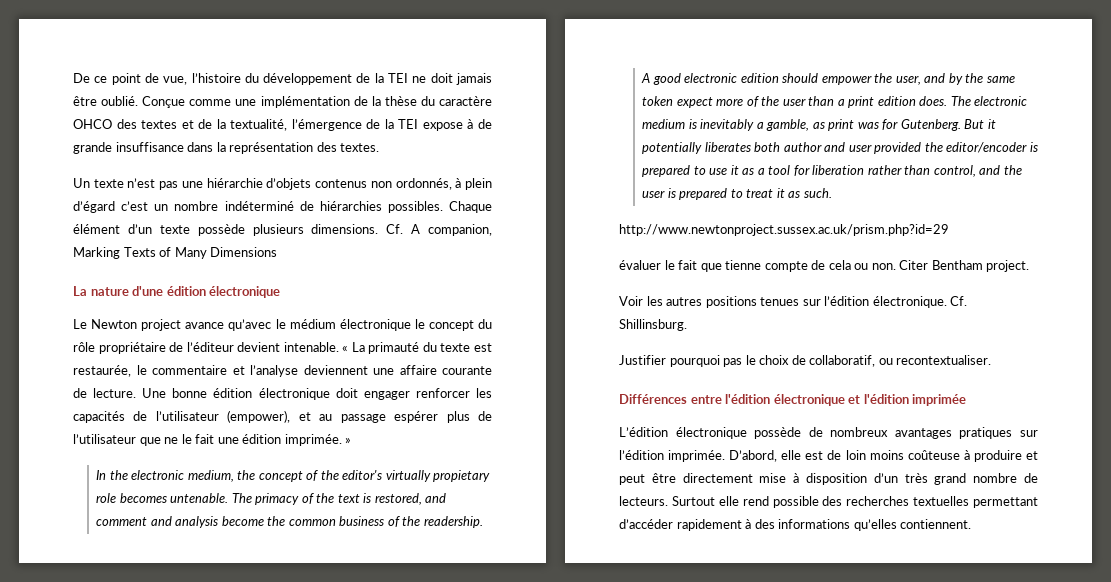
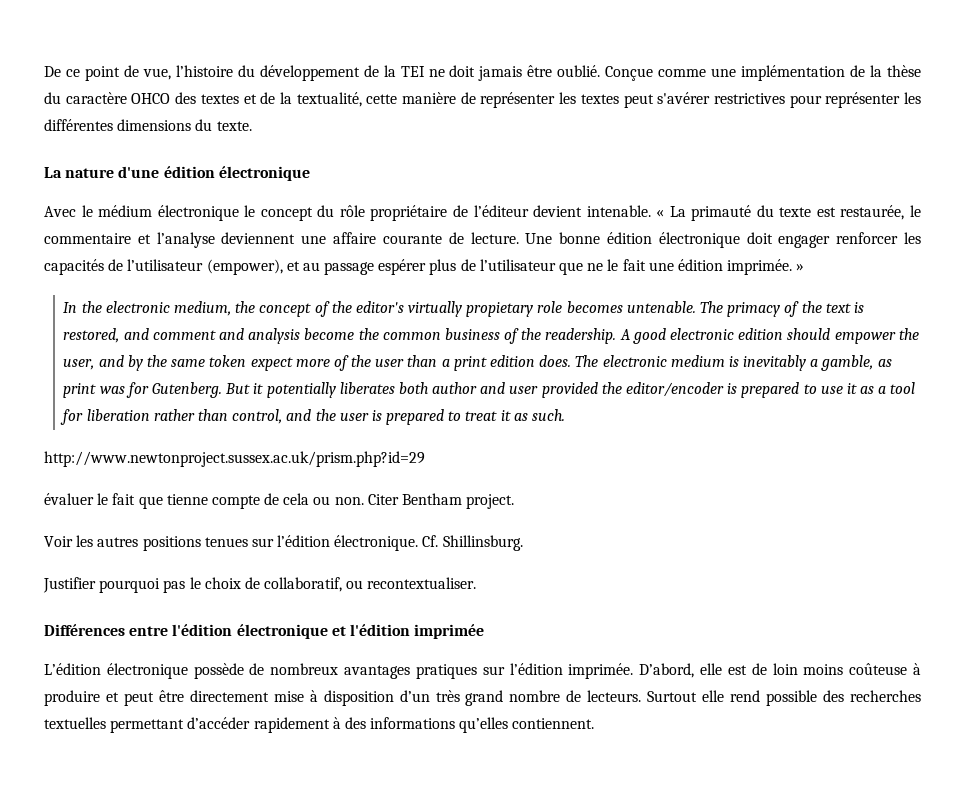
- Conçue comme une implémentation de la thèse du caractère OHCO des textes et de la textualité, l’émergence de la TEI expose à de grande insuffisance dans la représentation des textes.
- Un texte n’est pas une hiérarchie d’objets contenus non ordonnés, à plein d’égard c’est un nombre indéterminé de hiérarchies possibles. Chaque élément d’un texte possède plusieurs dimensions. Cf. A companion, Marking Texts of Many Dimensions
+ Conçue comme une implémentation de la thèse du caractère OHCO des textes et de la textualité, cette manière de représenter les textes peut s'avérer restrictives pour représenter les différentes dimensions du texte.
- Le Newton project avance qu’avec le médium électronique le concept du rôle propriétaire de l’éditeur devient intenable.
+ Avec le médium électronique le concept du rôle propriétaire de l’éditeur devient intenable.

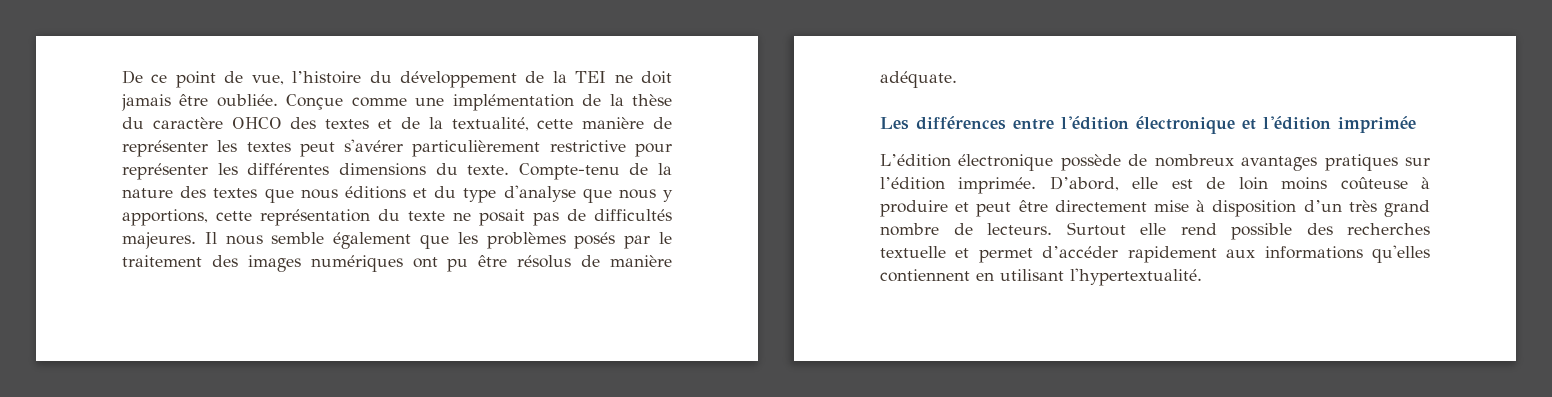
- De ce point de vue, l’histoire du développement de la TEI ne doit jamais être oublié.
+ De ce point de vue, l’histoire du développement de la TEI ne doit jamais être oubliée.
- Conçue comme une implémentation de la thèse du caractère OHCO des textes et de la textualité, cette manière de représenter les textes peut s'avérer restrictives pour représenter les différentes dimensions du texte.
- La nature d'une édition électronique
- Avec le médium électronique le concept du rôle propriétaire de l’éditeur devient intenable. « La primauté du texte est restaurée, le commentaire et l’analyse deviennent une affaire courante de lecture. Une bonne édition électronique doit engager renforcer les capacités de l’utilisateur (empower), et au passage espérer plus de l’utilisateur que ne le fait une édition imprimée. »
- In the electronic medium, the concept of the editor's virtually propietary role becomes untenable. The primacy of the text is restored, and comment and analysis become the common business of the readership. A good electronic edition should empower the user, and by the same token expect more of the user than a print edition does. The electronic medium is inevitably a gamble, as print was for Gutenberg. But it potentially liberates both author and user provided the editor/encoder is prepared to use it as a tool for liberation rather than control, and the user is prepared to treat it as such.
- http://www.newtonproject.sussex.ac.uk/prism.php?id=29
- évaluer le fait que tienne compte de cela ou non. Citer Bentham project.
- Voir les autres positions tenues sur l’édition électronique. Cf. Shillinsburg.
- Justifier pourquoi pas le choix de collaboratif, ou recontextualiser.
- Différences entre l'édition électronique et l'édition imprimée
+ Conçue comme une implémentation de la thèse du caractère OHCO des textes et de la textualité, cette manière de représenter les textes peut s'avérer particulièrement restrictive pour représenter les différentes dimensions du texte. Compte-tenu de la nature des textes que nous éditions et du type d'analyse que nous y apportions, cette représentation du texte ne posait pas de difficultés majeures. Il nous semble également que les problèmes posés par le traitement des images numériques ont pu être résolus de manière adéquate.
+ Les différences entre l'édition électronique et l'édition imprimée
- Surtout elle rend possible des recherches textuelles permettant d’accéder rapidement à des informations qu’elles contiennent.
+ Surtout elle rend possible des recherches textuelle et permet d’accéder rapidement aux informations qu'elles contiennent en utilisant l'hypertextualité.

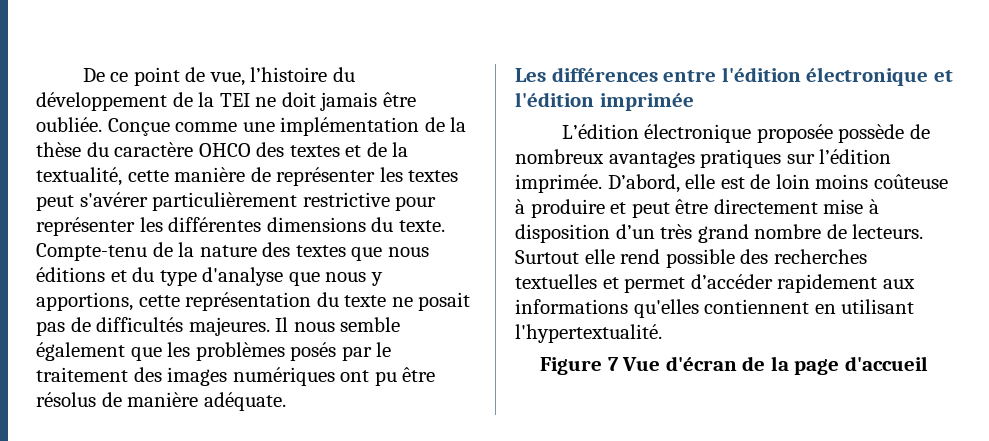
- L’édition électronique possède de nombreux avantages pratiques sur l’édition imprimée.
+ L’édition électronique proposée possède de nombreux avantages pratiques sur l’édition imprimée.
- Surtout elle rend possible des recherches textuelle et permet d’accéder rapidement aux informations qu'elles contiennent en utilisant l'hypertextualité.
+ Surtout elle rend possible des recherches textuelles et permet d’accéder rapidement aux informations qu'elles contiennent en utilisant l'hypertextualité.
+ Figure 7 Vue d'écran de la page d'accueil

